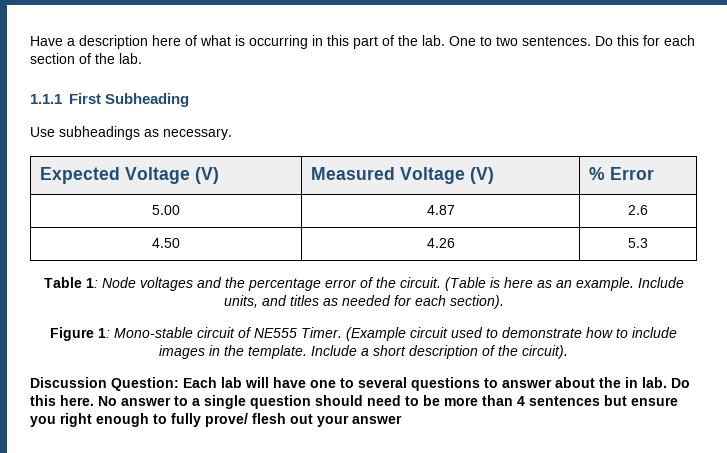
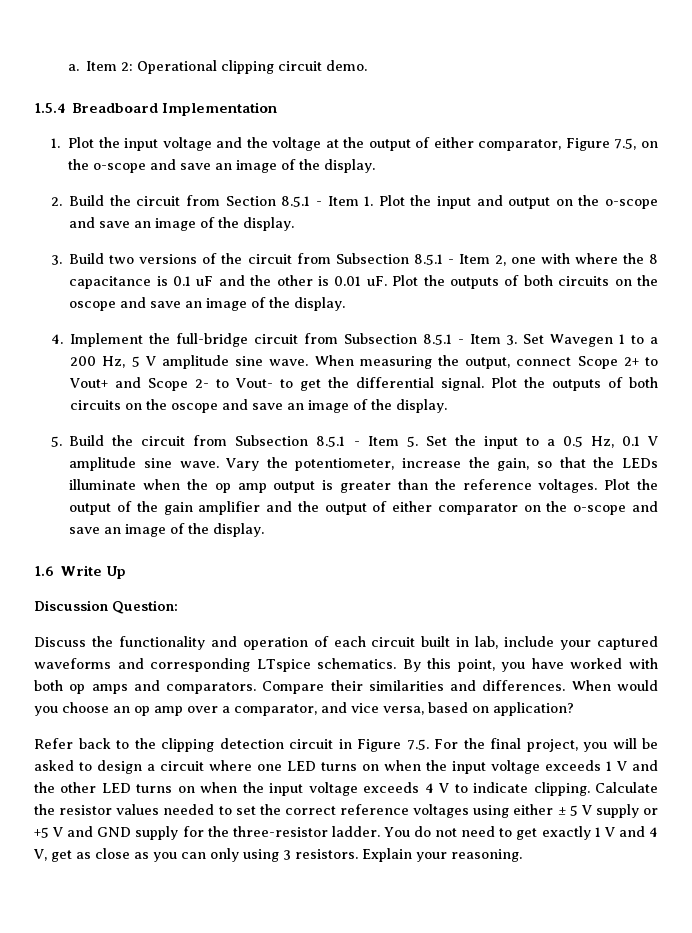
- Have a description here of what is occurring in this part of the lab. One to two sentences. Do this for each section of the lab.
- 1.1.1 First Subheading
- Use subheadings as necessary.
- Expected Voltage (V) | Measured Voltage (V) | % Error
- 5.00 | 4.87 | 2.6
- 4.50 | 4.26 | 5.3
- Table 1: Node voltages and the percentage error of the circuit. (Table is here as an example. Include units, and titles as needed for each section).
- Figure 1: Mono-stable circuit of NE555 Timer. (Example circuit used to demonstrate how to include images in the template. Include a short description of the circuit).
- Discussion Question: Each lab will have one to several questions to answer about the in lab. Do this here. No answer to a single question should need to be more than 4 sentences but ensure you right enough to fully prove/ flesh out your answer
+ a. Item 2: Operational clipping circuit demo.
+ 1.5.4 Breadboard Implementation
+ 1. Plot the input voltage and the voltage at the output of either comparator, Figure 7.5, on the o-scope and save an image of the display.
+ 2. Build the circuit from Section 8.5.1 - Item 1. Plot the input and output on the o-scope and save an image of the display.
+ 3. Build two versions of the circuit from Subsection 8.5.1 - Item 2, one with where the 8 capacitance is 0.1 uF and the other is 0.01 uF. Plot the outputs of both circuits on the oscope and save an image of the display.
+ 4. Implement the full-bridge circuit from Subsection 8.5.1 - Item 3. Set Wavegen 1 to a 200 Hz, 5 V amplitude sine wave. When measuring the output, connect Scope 2+ to Vout+ and Scope 2- to Vout- to get the differential signal. Plot the outputs of both circuits on the oscope and save an image of the display.
+ 5. Build the circuit from Subsection 8.5.1 - Item 5. Set the input to a 0.5 Hz, 0.1 V amplitude sine wave. Vary the potentiometer, increase the gain, so that the LEDs illuminate when the op amp output is greater than the reference voltages. Plot the output of the gain amplifier and the output of either comparator on the o-scope and save an image of the display.
+ 1.6 Write Up
+ Discussion Question:
+ Discuss the functionality and operation of each circuit built in lab, include your captured waveforms and corresponding LTspice schematics. By this point, you have worked with both op amps and comparators. Compare their similarities and differences. When would you choose an op amp over a comparator, and vice versa, based on application?
+ Refer back to the clipping detection circuit in Figure 7.5. For the final project, you will be asked to design a circuit where one LED turns on when the input voltage exceeds 1 V and the other LED turns on when the input voltage exceeds 4 V to indicate clipping. Calculate the resistor values needed to set the correct reference voltages using either ± 5 V supply or +5 V and GND supply for the three-resistor ladder. You do not need to get exactly 1 V and 4 V, get as close as you can only using 3 resistors. Explain your reasoning.

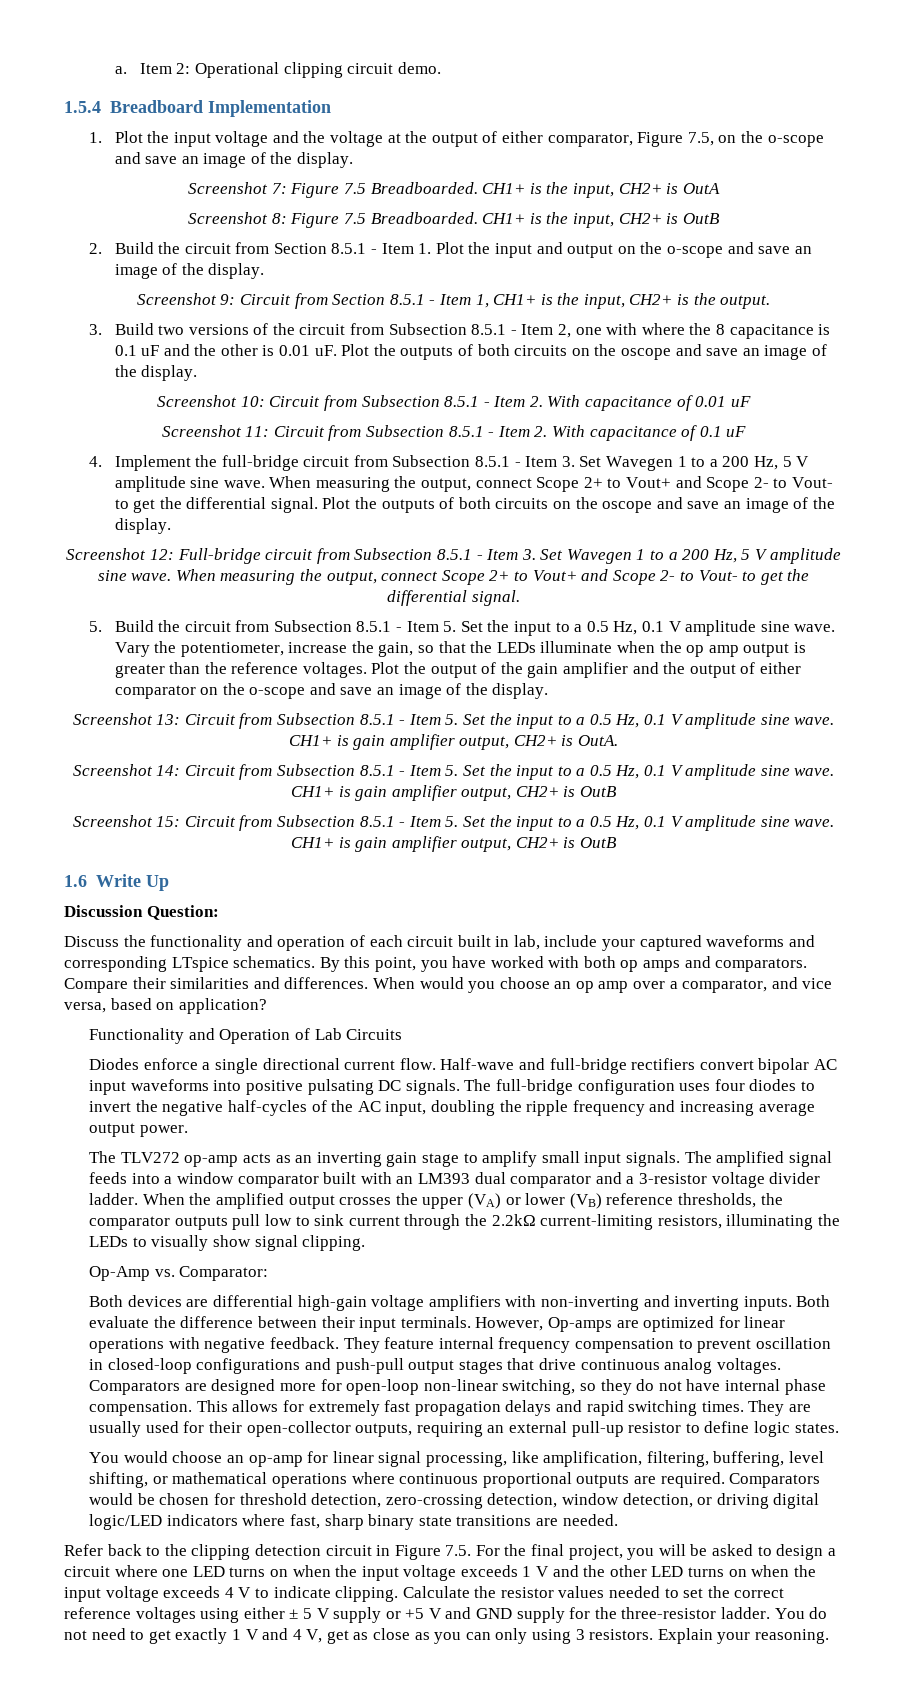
+ Screenshot 7: Figure 7.5 Breadboarded. CH1+ is the input, CH2+ is OutA
+ Screenshot 8: Figure 7.5 Breadboarded. CH1+ is the input, CH2+ is OutB
+ Screenshot 9: Circuit from Section 8.5.1 - Item 1, CH1+ is the input, CH2+ is the output.
+ Screenshot 10: Circuit from Subsection 8.5.1 - Item 2. With capacitance of 0.01 uF
+ Screenshot 11: Circuit from Subsection 8.5.1 - Item 2. With capacitance of 0.1 uF
+ Screenshot 12: Full-bridge circuit from Subsection 8.5.1 - Item 3. Set Wavegen 1 to a 200 Hz, 5 V amplitude sine wave. When measuring the output, connect Scope 2+ to Vout+ and Scope 2- to Vout- to get the differential signal.
+ Screenshot 13: Circuit from Subsection 8.5.1 - Item 5. Set the input to a 0.5 Hz, 0.1 V amplitude sine wave. CH1+ is gain amplifier output, CH2+ is OutA.
+ Screenshot 14: Circuit from Subsection 8.5.1 - Item 5. Set the input to a 0.5 Hz, 0.1 V amplitude sine wave. CH1+ is gain amplifier output, CH2+ is OutB
+ Screenshot 15: Circuit from Subsection 8.5.1 - Item 5. Set the input to a 0.5 Hz, 0.1 V amplitude sine wave. CH1+ is gain amplifier output, CH2+ is OutB
+ Functionality and Operation of Lab Circuits
+ Diodes enforce a single directional current flow. Half-wave and full-bridge rectifiers convert bipolar AC input waveforms into positive pulsating DC signals. The full-bridge configuration uses four diodes to invert the negative half-cycles of the AC input, doubling the ripple frequency and increasing average output power.
+ The TLV272 op-amp acts as an inverting gain stage to amplify small input signals. The amplified signal feeds into a window comparator built with an LM393 dual comparator and a 3-resistor voltage divider ladder. When the amplified output crosses the upper (VA) or lower (VB) reference thresholds, the comparator outputs pull low to sink current through the 2.2kΩ current-limiting resistors, illuminating the LEDs to visually show signal clipping.
+ Op-Amp vs. Comparator:
+ Both devices are differential high-gain voltage amplifiers with non-inverting and inverting inputs. Both evaluate the difference between their input terminals. However, Op-amps are optimized for linear operations with negative feedback. They feature internal frequency compensation to prevent oscillation in closed-loop configurations and push-pull output stages that drive continuous analog voltages. Comparators are designed more for open-loop non-linear switching, so they do not have internal phase compensation. This allows for extremely fast propagation delays and rapid switching times. They are usually used for their open-collector outputs, requiring an external pull-up resistor to define logic states.
+ You would choose an op-amp for linear signal processing, like amplification, filtering, buffering, level shifting, or mathematical operations where continuous proportional outputs are required. Comparators would be chosen for threshold detection, zero-crossing detection, window detection, or driving digital logic/LED indicators where fast, sharp binary state transitions are needed.

